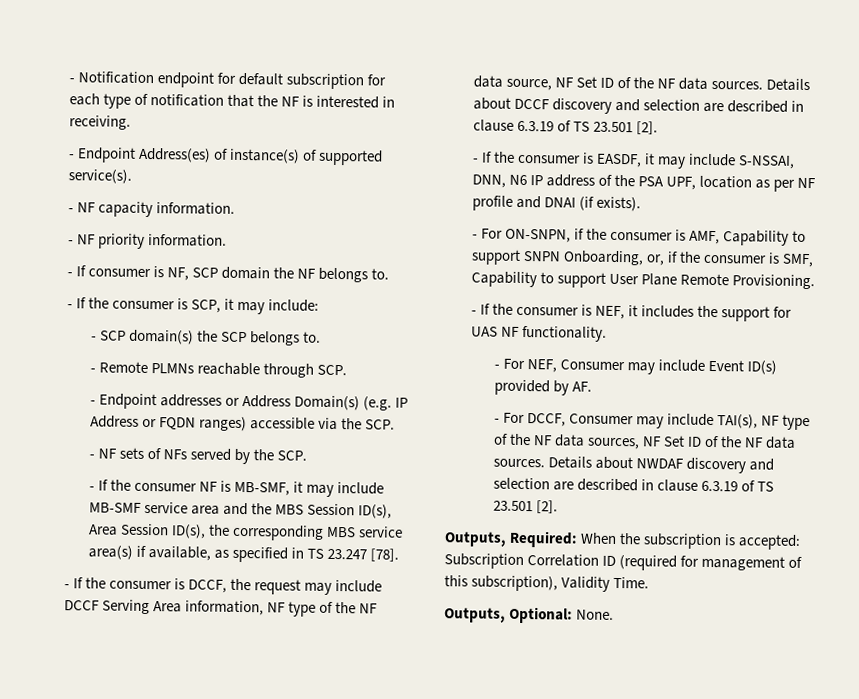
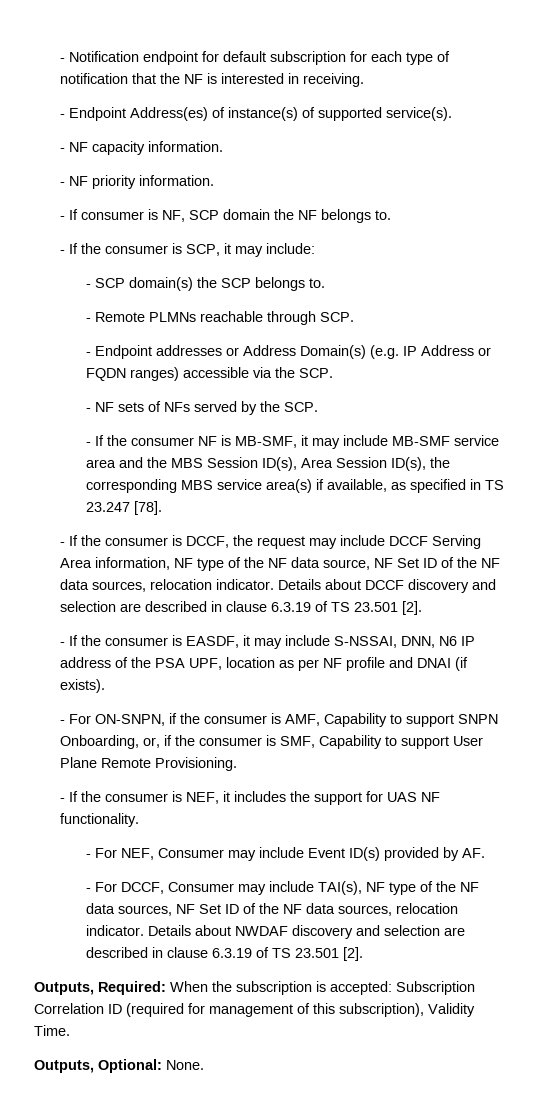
- - If the consumer is DCCF, the request may include DCCF Serving Area information, NF type of the NF data source, NF Set ID of the NF data sources.
+ - If the consumer is DCCF, the request may include DCCF Serving Area information, NF type of the NF data source, NF Set ID of the NF data sources, relocation indicator.
- - For DCCF, Consumer may include TAI(s), NF type of the NF data sources, NF Set ID of the NF data sources.
+ - For DCCF, Consumer may include TAI(s), NF type of the NF data sources, NF Set ID of the NF data sources, relocation indicator.

